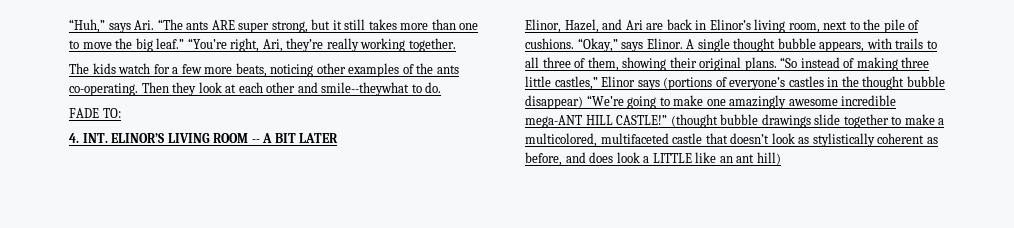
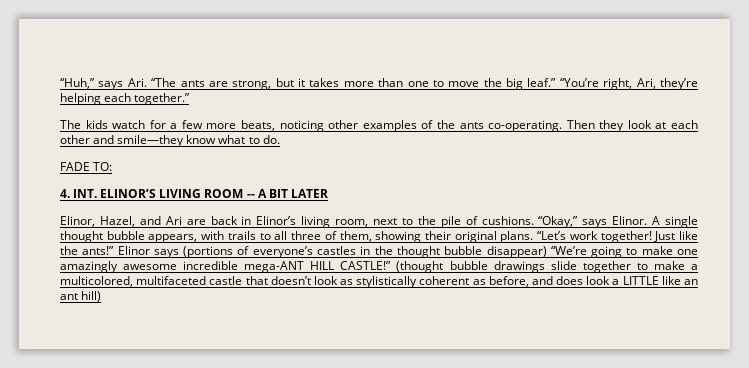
- “Huh,” says Ari. “The ants ARE super strong, but it still takes more than one to move the big leaf.”
+ “Huh,” says Ari. “The ants are strong, but it takes more than one to move the big leaf.”
- “You’re right, Ari, they’re really working together.
+ “You’re right, Ari, they’re helping each together.”
- Then they look at each other and smile--theywhat to do.
+ Then they look at each other and smile—they know what to do.
- “So instead of making three little castles,” Elinor says (portions of everyone’s castles in the thought bubble disappear) “We’re going to make one amazingly awesome incredible mega-ANT HILL CASTLE!”
+ “Let’s work together! Just like the ants!” Elinor says (portions of everyone’s castles in the thought bubble disappear) “We’re going to make one amazingly awesome incredible mega-ANT HILL CASTLE!”

